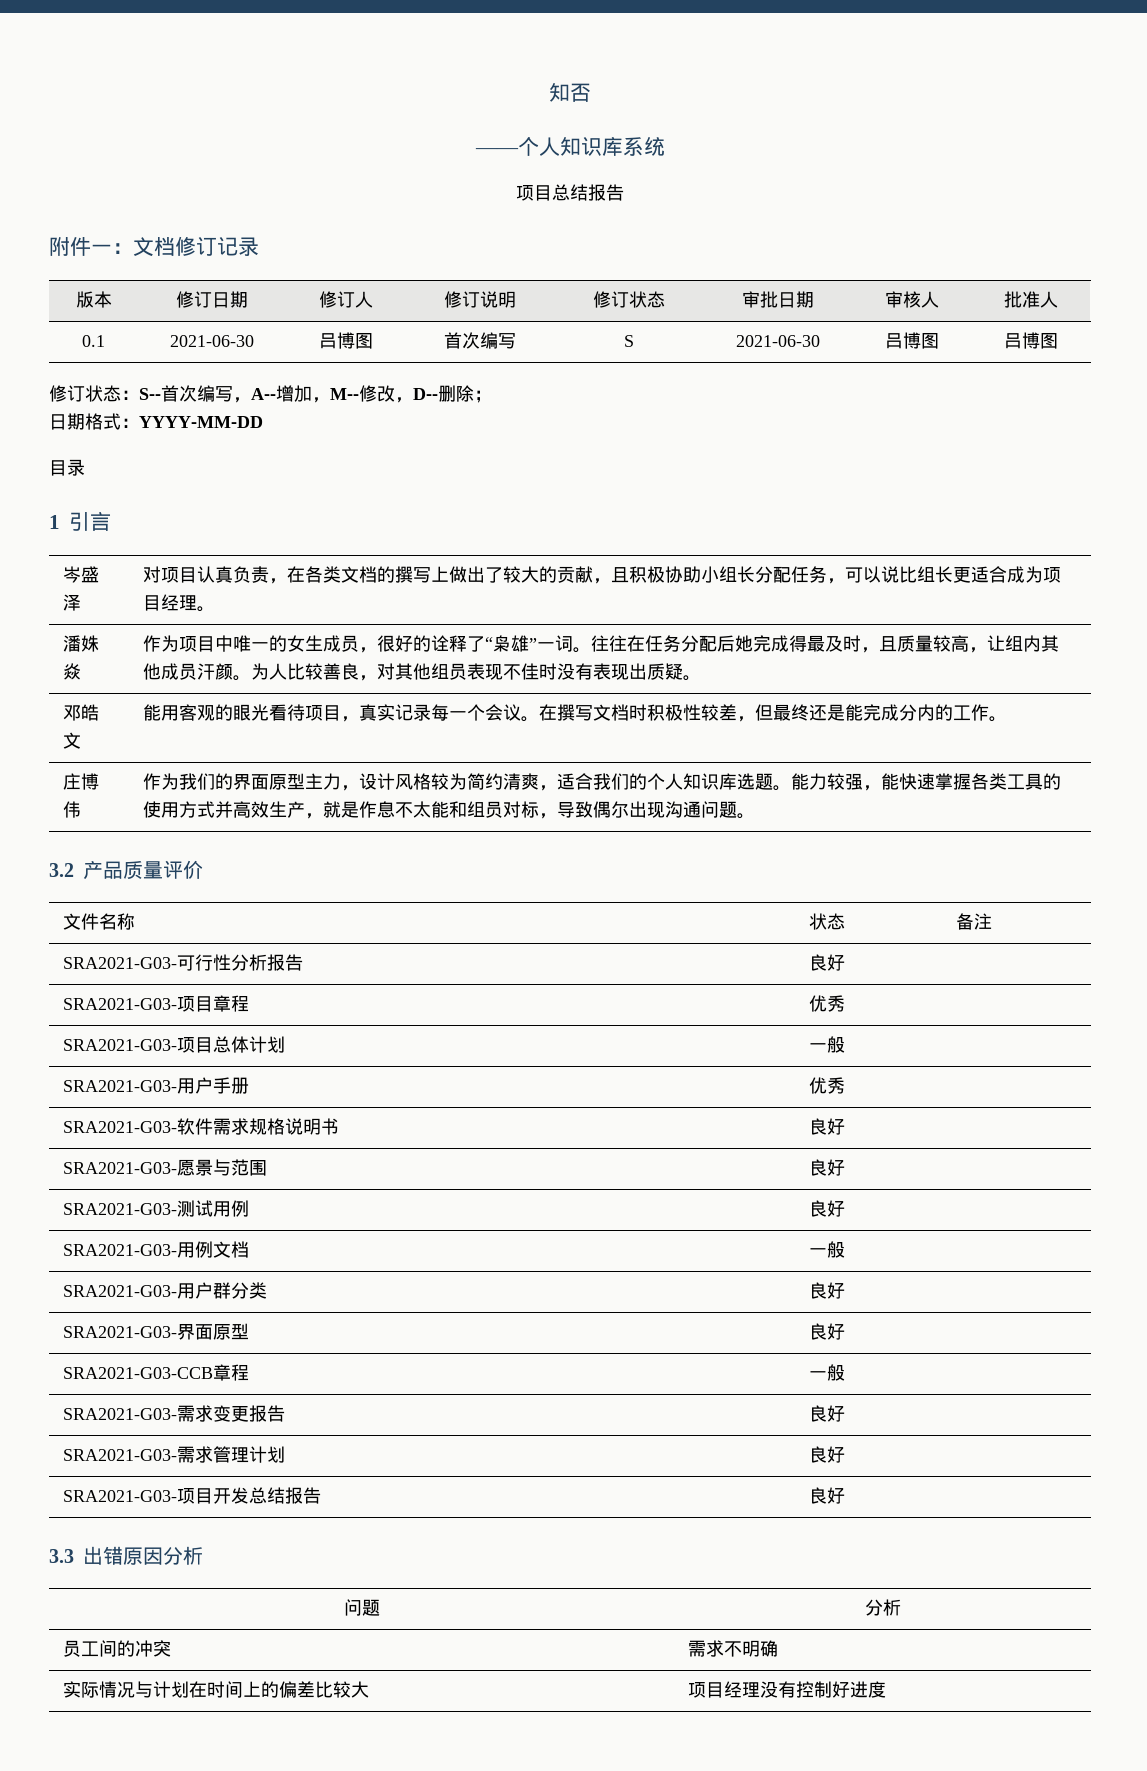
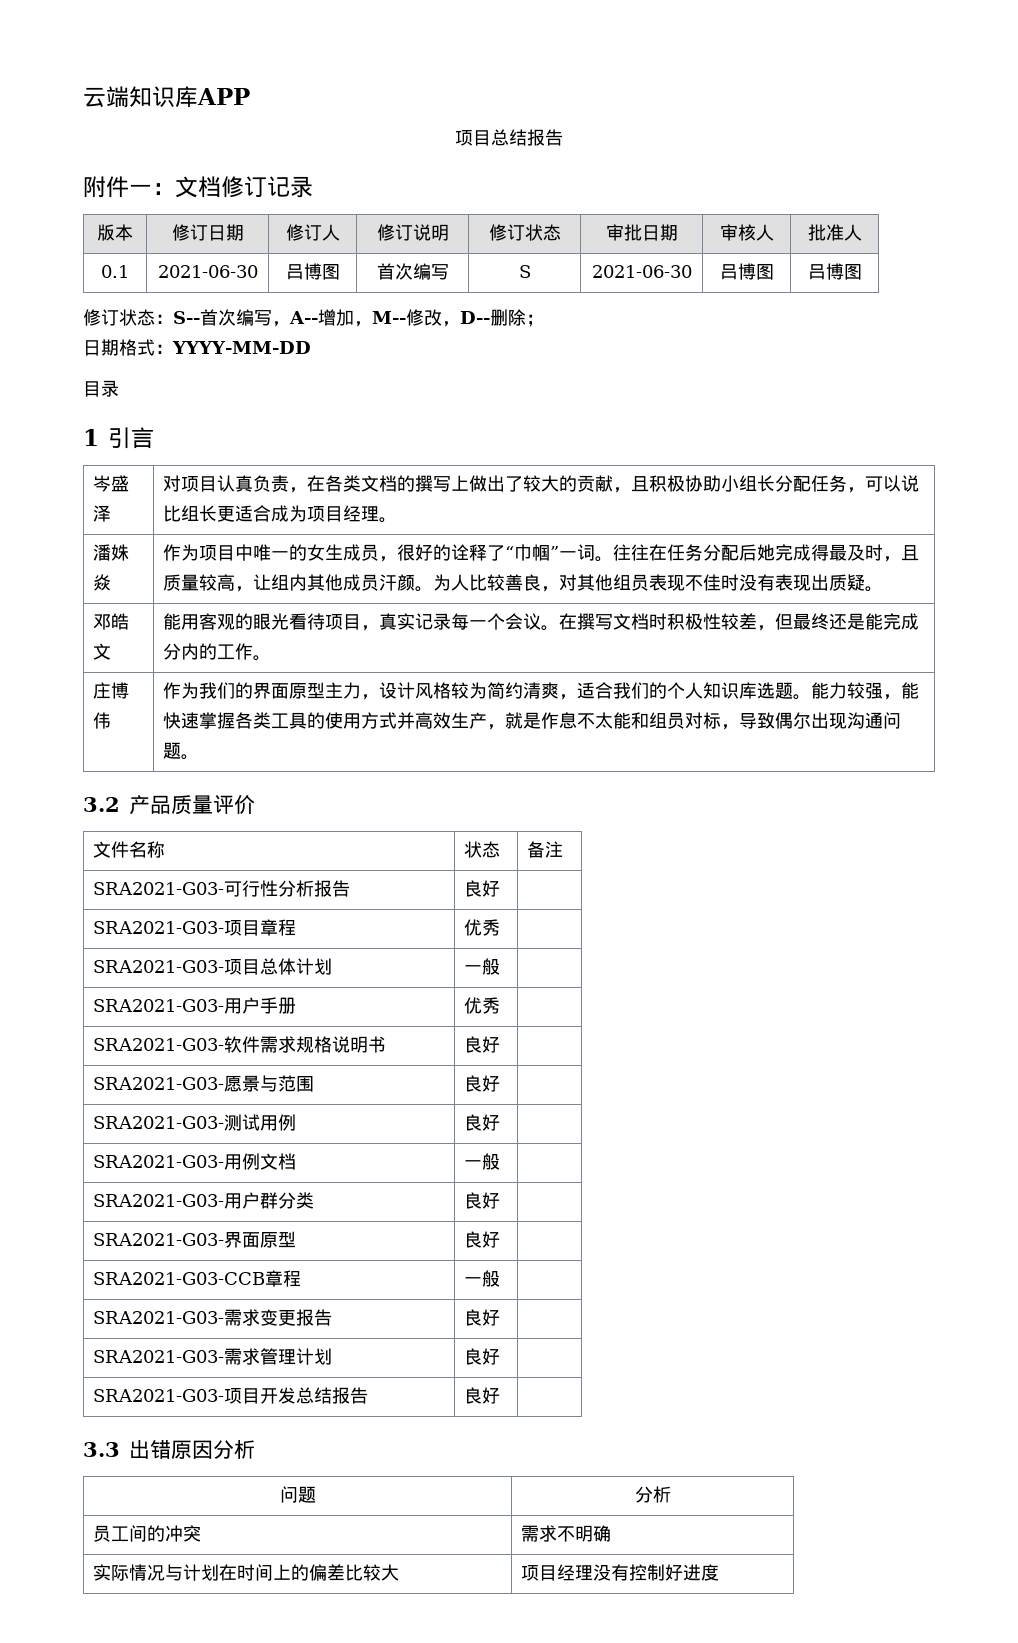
- 知否
- ——个人知识库系统
+ 云端知识库APP
- 作为项目中唯一的女生成员，很好的诠释了“枭雄”一词。
+ 作为项目中唯一的女生成员，很好的诠释了“巾帼”一词。

